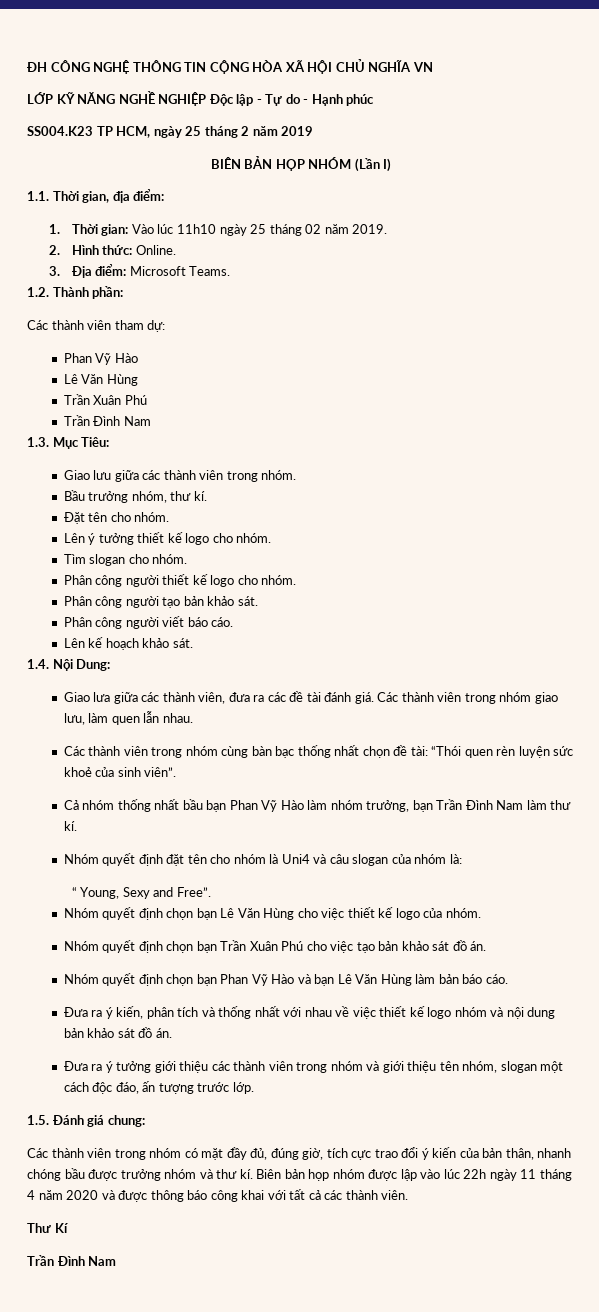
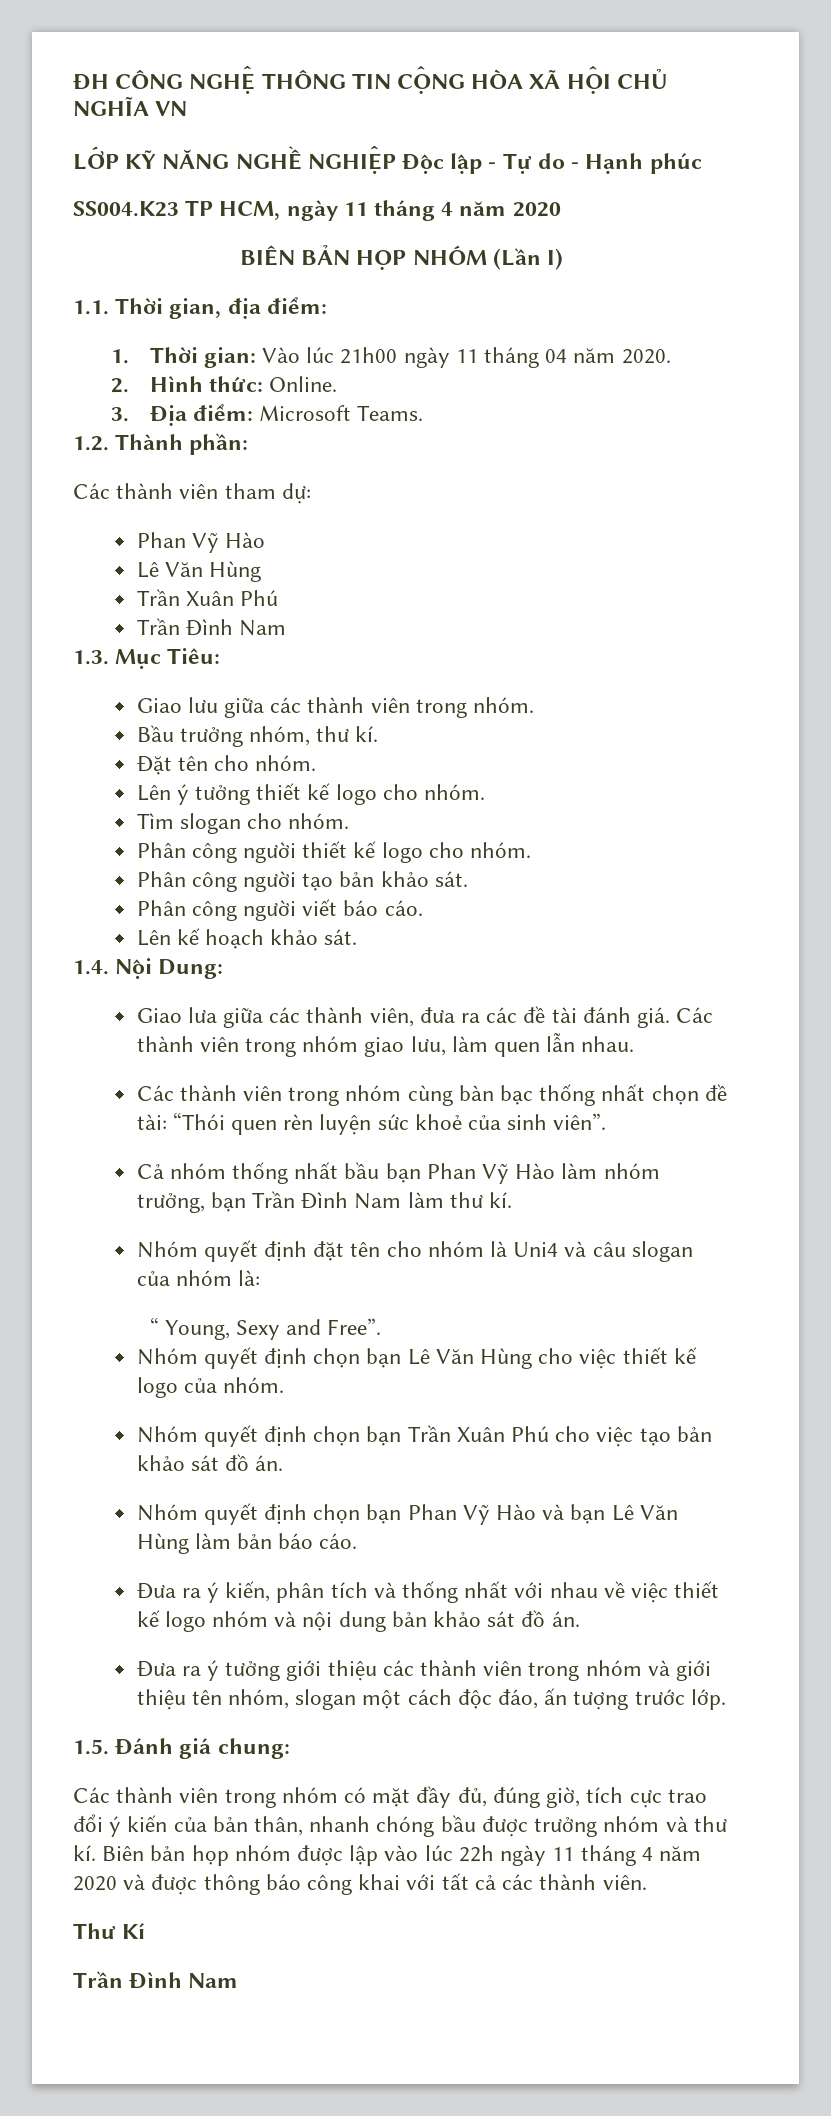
- SS004.K23 TP HCM, ngày 25 tháng 2 năm 2019
+ SS004.K23 TP HCM, ngày 11 tháng 4 năm 2020
- 1. Thời gian: Vào lúc 11h10 ngày 25 tháng 02 năm 2019.
+ 1. Thời gian: Vào lúc 21h00 ngày 11 tháng 04 năm 2020.

